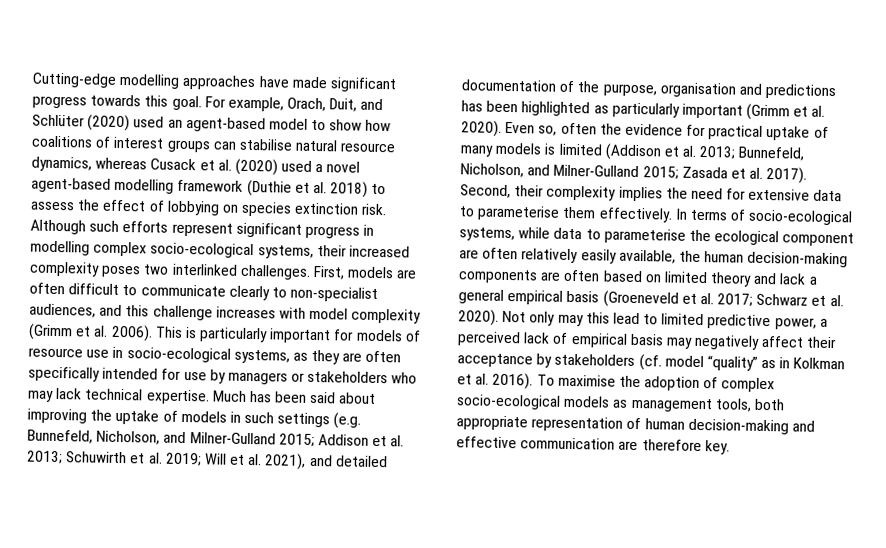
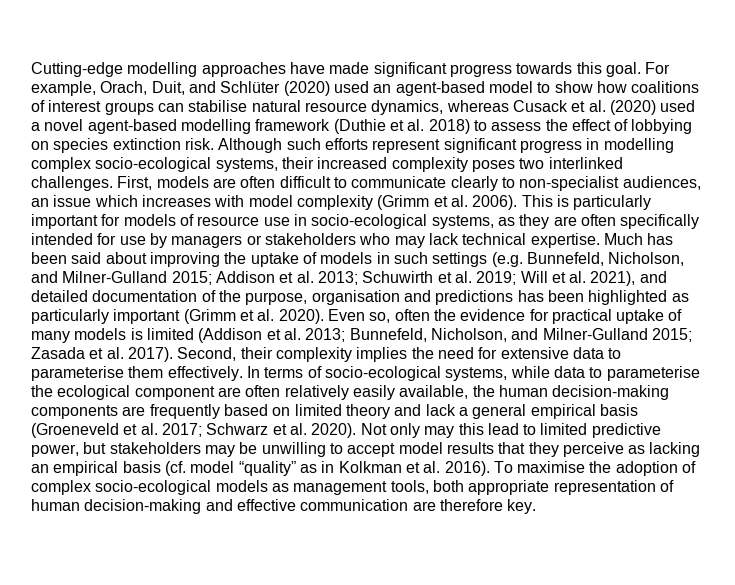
- First, models are often difficult to communicate clearly to non-specialist audiences, and this challenge increases with model complexity (Grimm et al. 2006).
+ First, models are often difficult to communicate clearly to non-specialist audiences, an issue which increases with model complexity (Grimm et al. 2006).
- In terms of socio-ecological systems, while data to parameterise the ecological component are often relatively easily available, the human decision-making components are often based on limited theory and lack a general empirical basis (Groeneveld et al. 2017; Schwarz et al. 2020).
+ In terms of socio-ecological systems, while data to parameterise the ecological component are often relatively easily available, the human decision-making components are frequently based on limited theory and lack a general empirical basis (Groeneveld et al. 2017; Schwarz et al. 2020).
- Not only may this lead to limited predictive power, a perceived lack of empirical basis may negatively affect their acceptance by stakeholders (cf. model “quality” as in Kolkman et al. 2016).
+ Not only may this lead to limited predictive power, but stakeholders may be unwilling to accept model results that they perceive as lacking an empirical basis (cf. model “quality” as in Kolkman et al. 2016).

